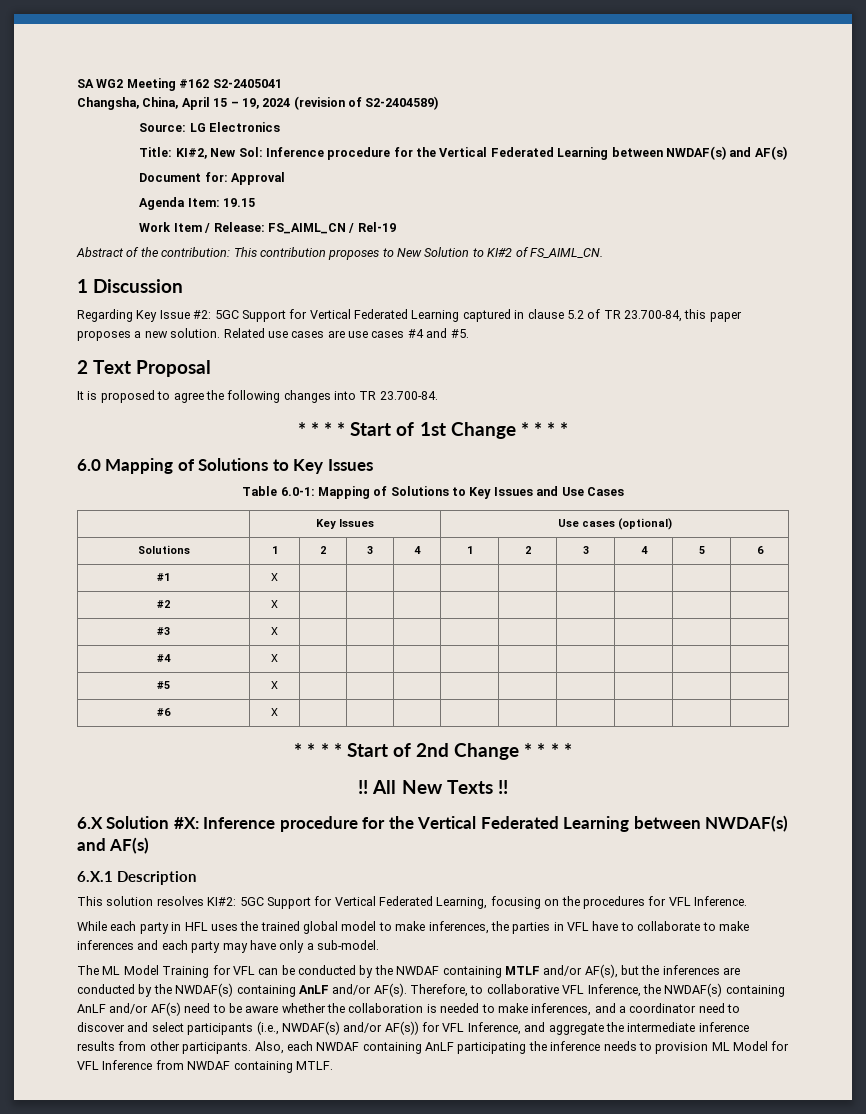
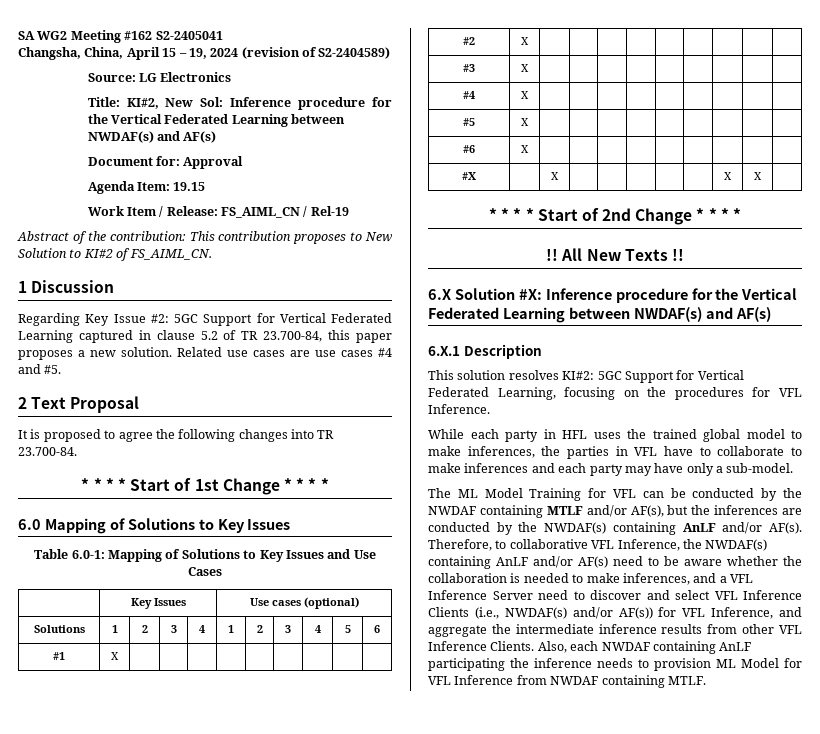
+ #X | | X | | | | | | X | X |
- Therefore, to collaborative VFL Inference, the NWDAF(s) containing AnLF and/or AF(s) need to be aware whether the collaboration is needed to make inferences, and a coordinator need to discover and select participants (i.e., NWDAF(s) and/or AF(s)) for VFL Inference, and aggregate the intermediate inference results from other participants.
+ Therefore, to collaborative VFL Inference, the NWDAF(s) containing AnLF and/or AF(s) need to be aware whether the collaboration is needed to make inferences, and a VFL Inference Server need to discover and select VFL Inference Clients (i.e., NWDAF(s) and/or AF(s)) for VFL Inference, and aggregate the intermediate inference results from other VFL Inference Clients.

